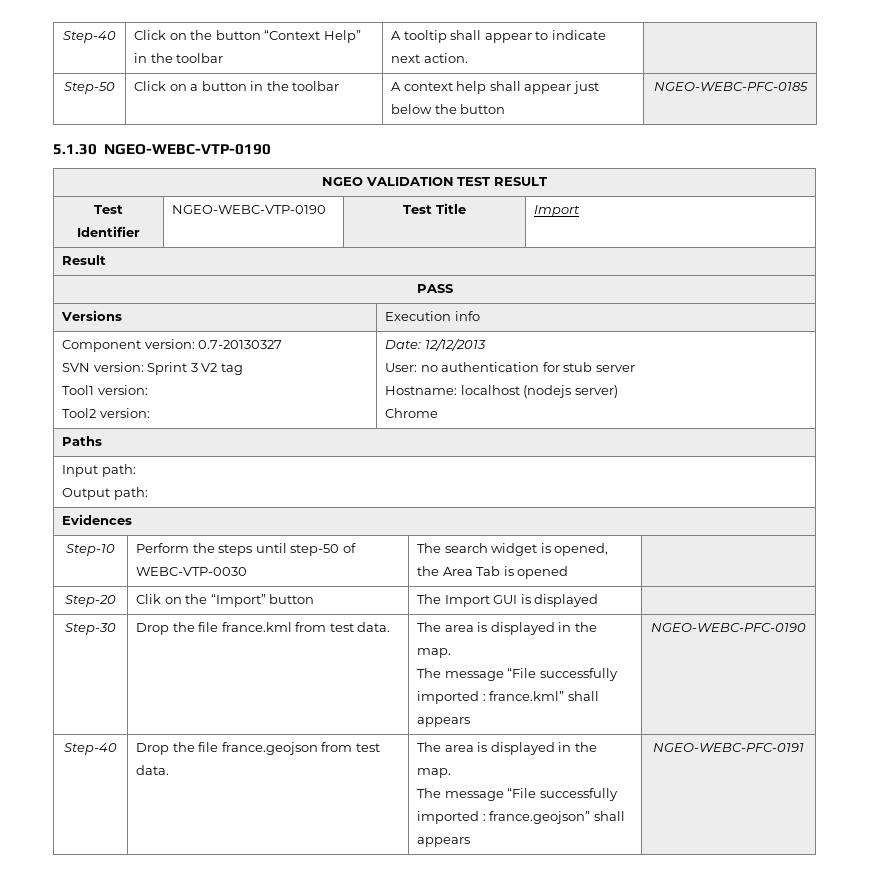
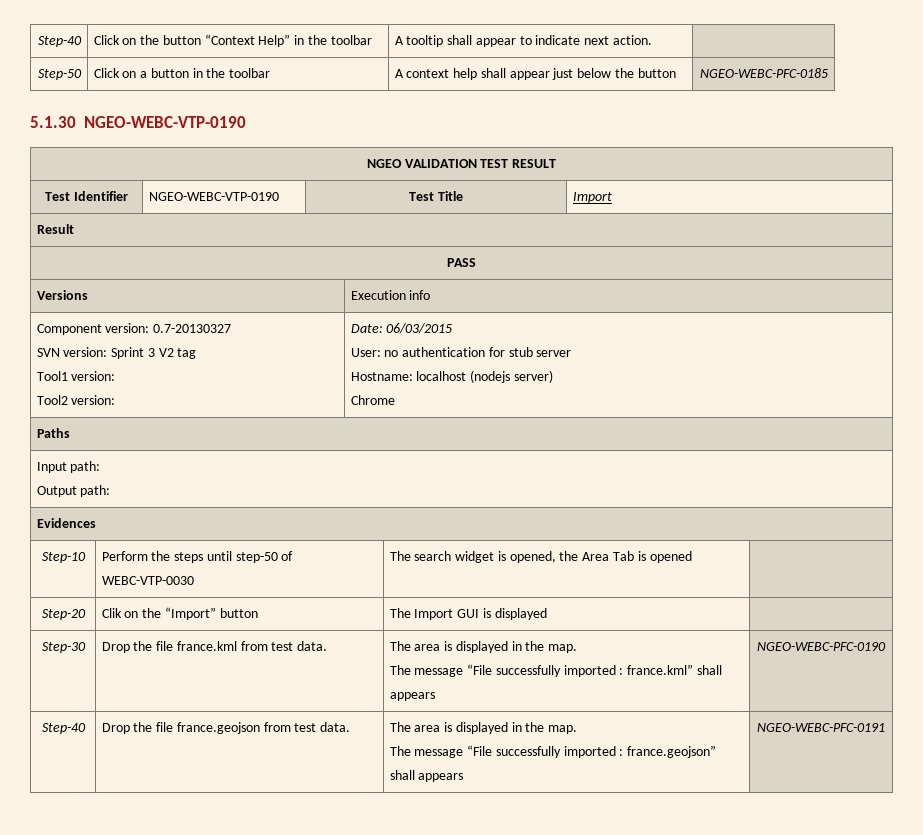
  Component version: 0.7-20130327
  SVN version: Sprint 3 V2 tag
  Tool1 version:
- Tool2 version: | Date: 12/12/2013
+ Tool2 version: | Date: 06/03/2015

